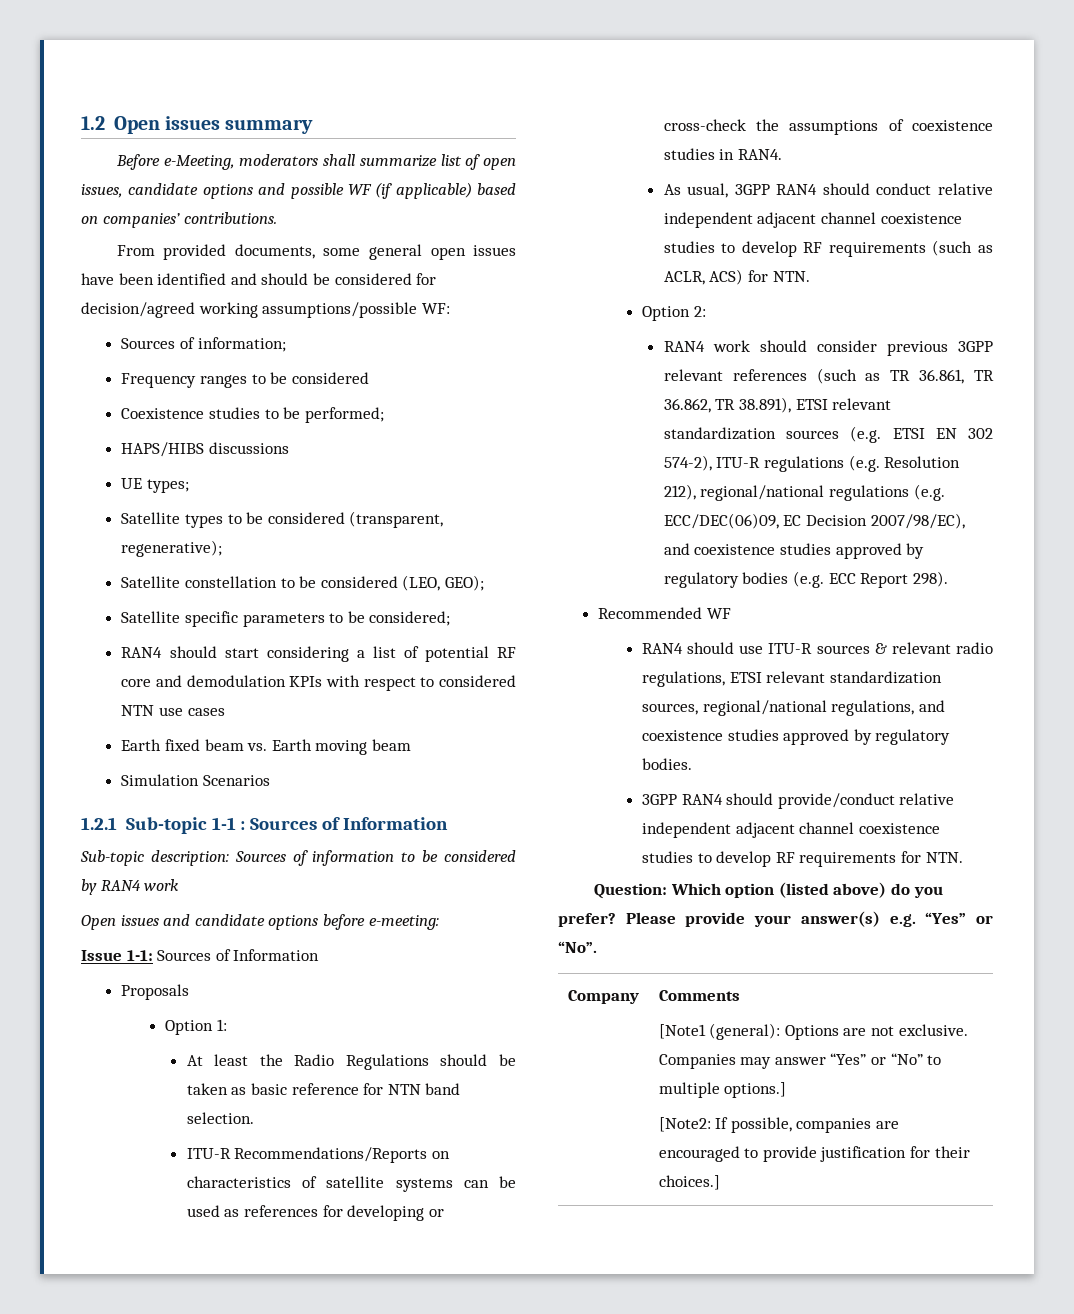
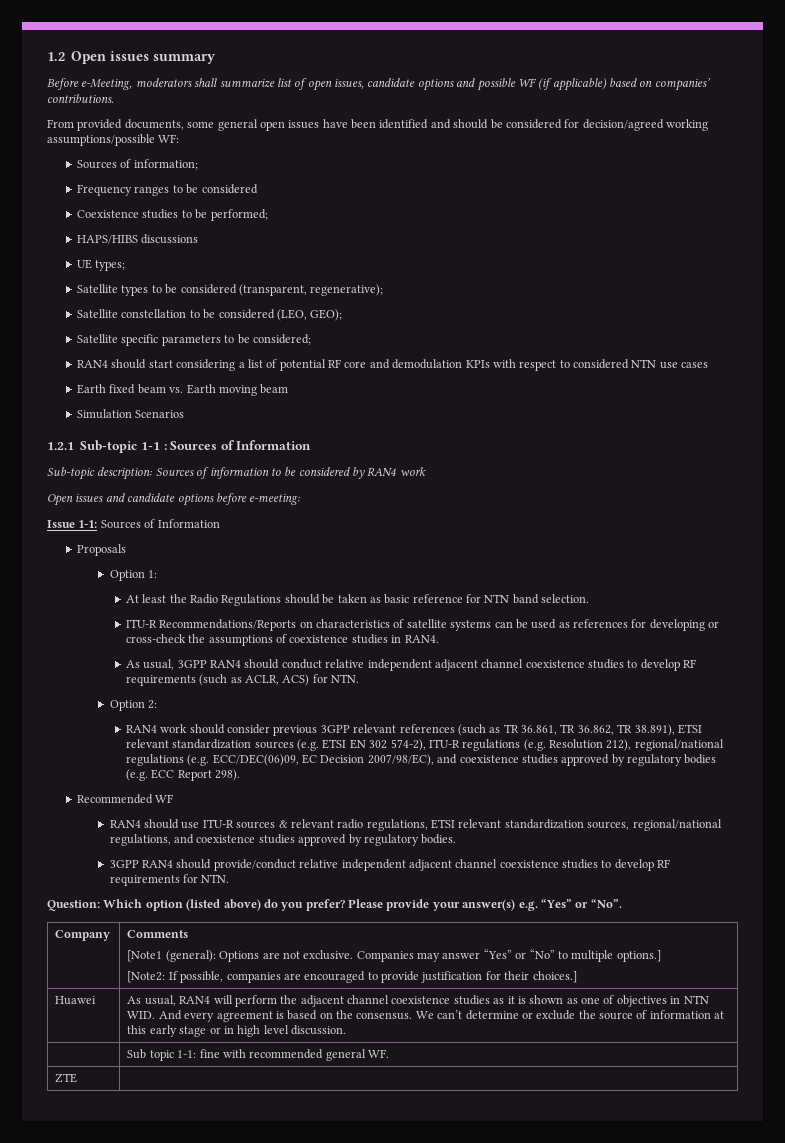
+ Huawei | As usual, RAN4 will perform the adjacent channel coexistence studies as it is shown as one of objectives in NTN WID. And every agreement is based on the consensus. We can’t determine or exclude the source of information at this early stage or in high level discussion.
+ | Sub topic 1-1: fine with recommended general WF.
+ ZTE |

